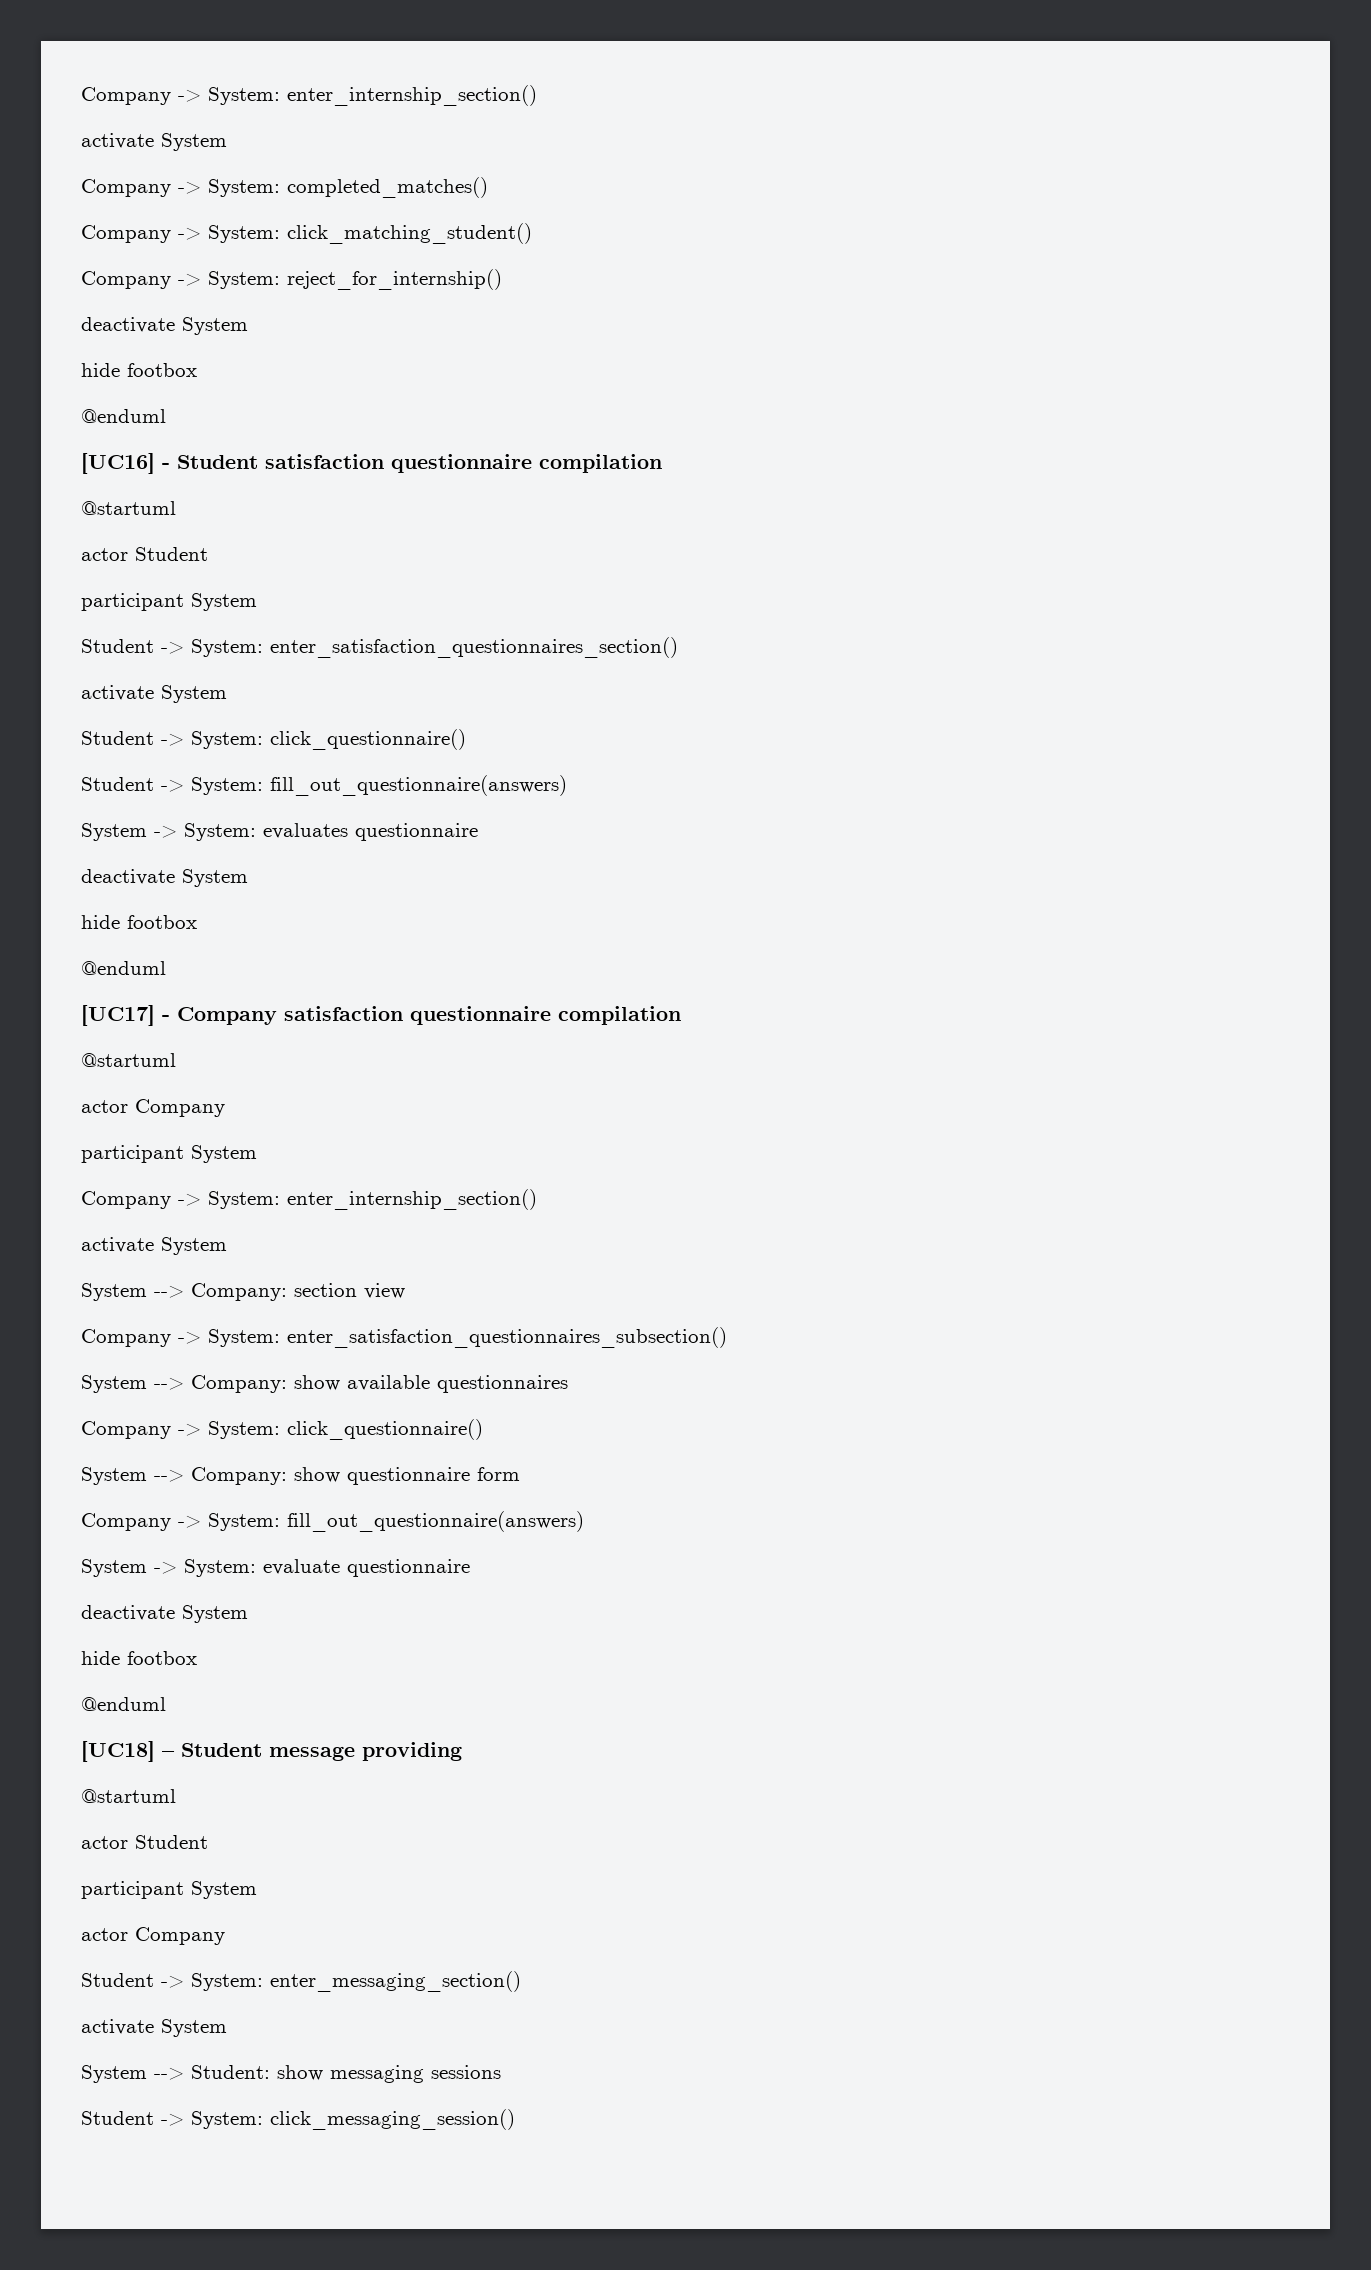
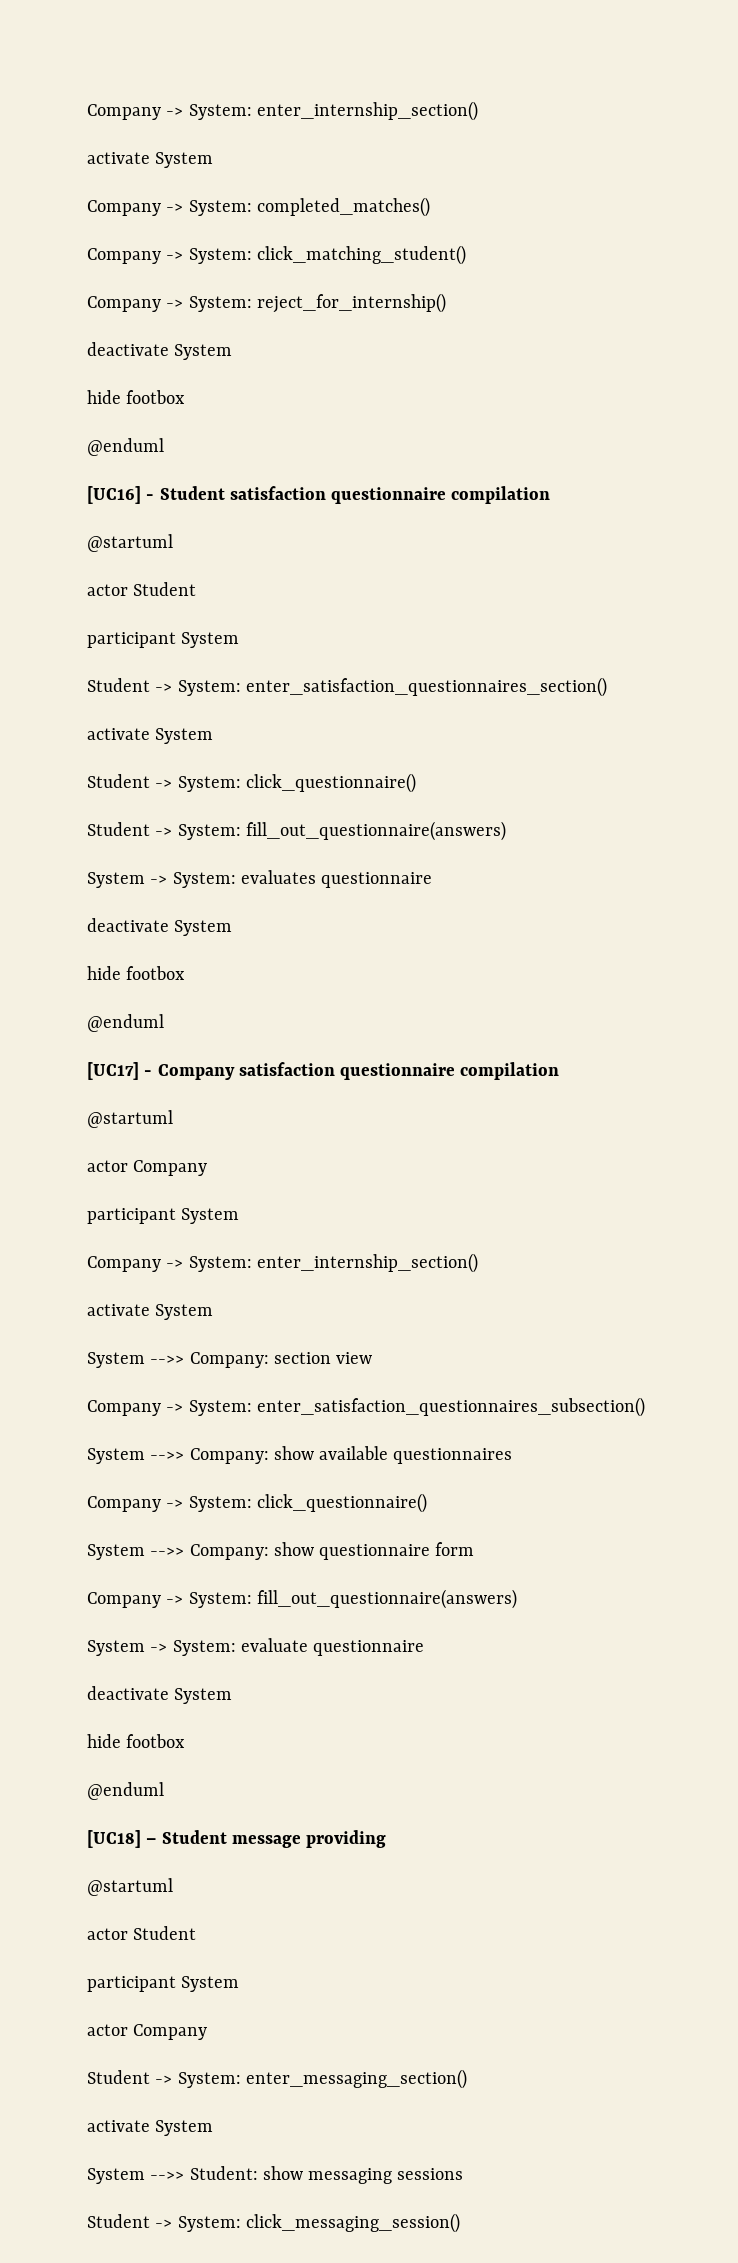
- System --> Company: section view
+ System -->> Company: section view
- System --> Company: show available questionnaires
+ System -->> Company: show available questionnaires
- System --> Company: show questionnaire form
+ System -->> Company: show questionnaire form
- System --> Student: show messaging sessions
+ System -->> Student: show messaging sessions

